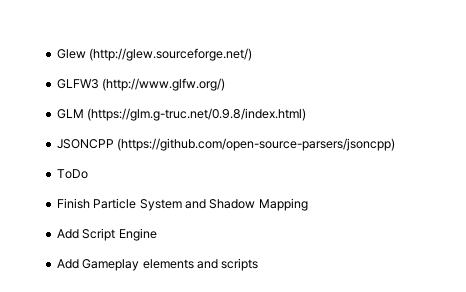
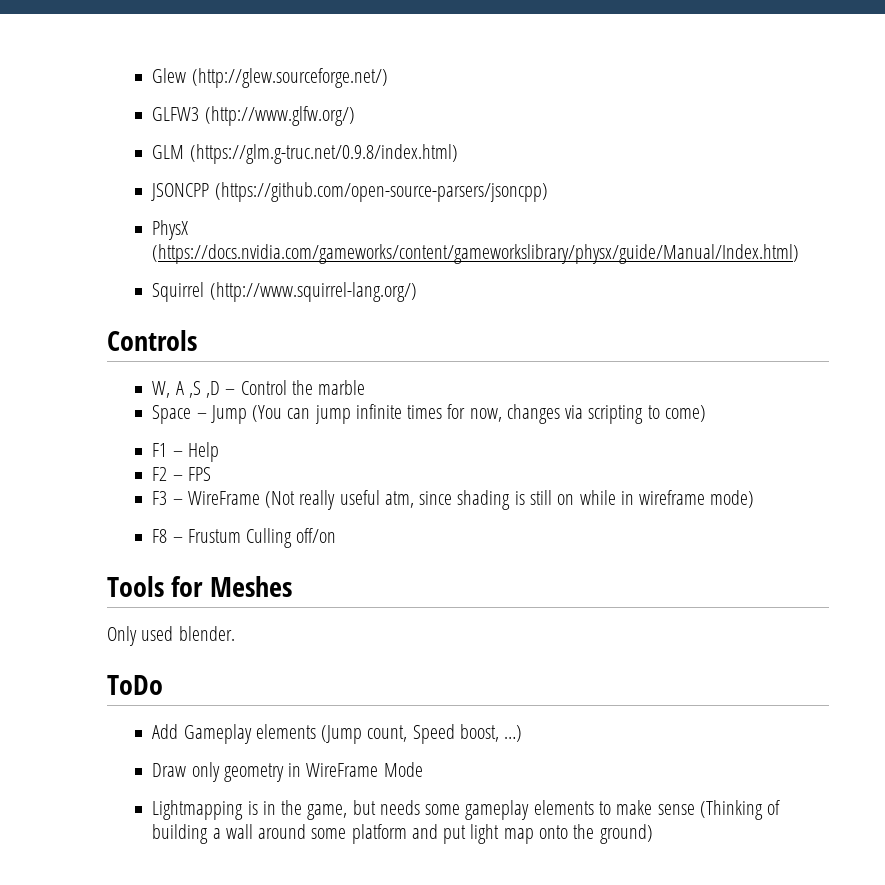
+ PhysX (https://docs.nvidia.com/gameworks/content/gameworkslibrary/physx/guide/Manual/Index.html)
+ Squirrel (http://www.squirrel-lang.org/)
+ Controls
+ W, A ,S ,D – Control the marble
+ Space – Jump (You can jump infinite times for now, changes via scripting to come)
+ F1 – Help
+ F2 – FPS
+ F3 – WireFrame (Not really useful atm, since shading is still on while in wireframe mode)
+ F8 – Frustum Culling off/on
+ Tools for Meshes
+ Only used blender.
  ToDo
- Finish Particle System and Shadow Mapping
- Add Script Engine
- Add Gameplay elements and scripts
+ Add Gameplay elements (Jump count, Speed boost, …)
+ Draw only geometry in WireFrame Mode
+ Lightmapping is in the game, but needs some gameplay elements to make sense (Thinking of building a wall around some platform and put light map onto the ground)

